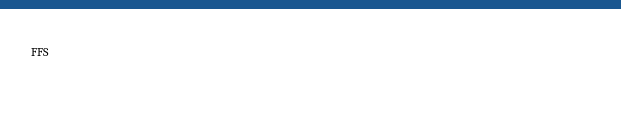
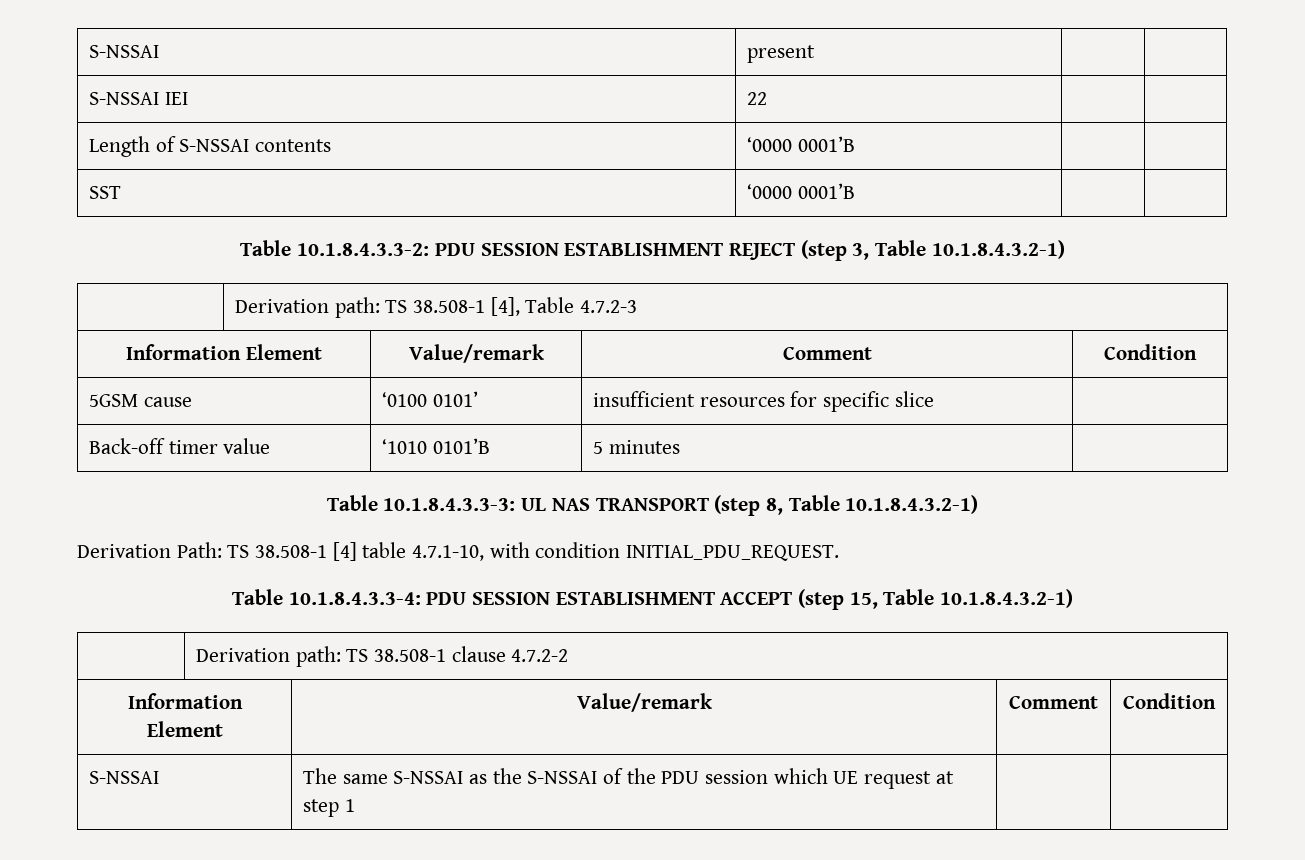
- FFS
+ S-NSSAI | present | |
+ S-NSSAI IEI | 22 | |
+ Length of S-NSSAI contents | ‘0000 0001’B | |
+ SST | ‘0000 0001’B | |
+ Table 10.1.8.4.3.3-2: PDU SESSION ESTABLISHMENT REJECT (step 3, Table 10.1.8.4.3.2-1)
+ | Derivation path: TS 38.508-1 [4], Table 4.7.2-3
+ Information Element | Value/remark | Comment | Condition
+ 5GSM cause | ‘0100 0101’ | insufficient resources for specific slice |
+ Back-off timer value | ‘1010 0101’B | 5 minutes |
+ Table 10.1.8.4.3.3-3: UL NAS TRANSPORT (step 8, Table 10.1.8.4.3.2-1)
+ Derivation Path: TS 38.508-1 [4] table 4.7.1-10, with condition INITIAL_PDU_REQUEST.
+ Table 10.1.8.4.3.3-4: PDU SESSION ESTABLISHMENT ACCEPT (step 15, Table 10.1.8.4.3.2-1)
+ | Derivation path: TS 38.508-1 clause 4.7.2-2
+ Information Element | Value/remark | Comment | Condition
+ S-NSSAI | The same S-NSSAI as the S-NSSAI of the PDU session which UE request at step 1 | |

